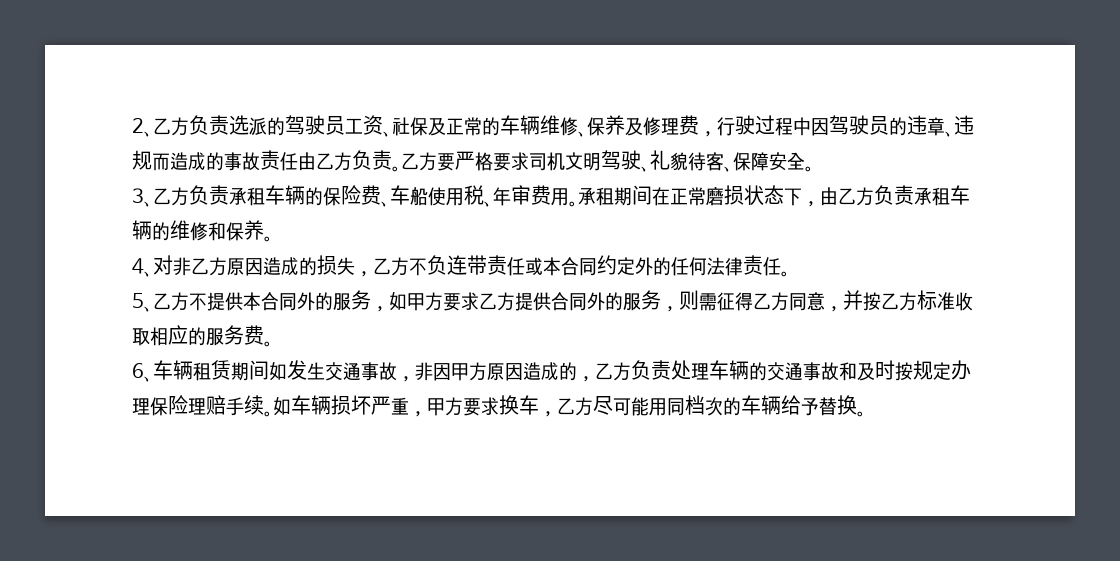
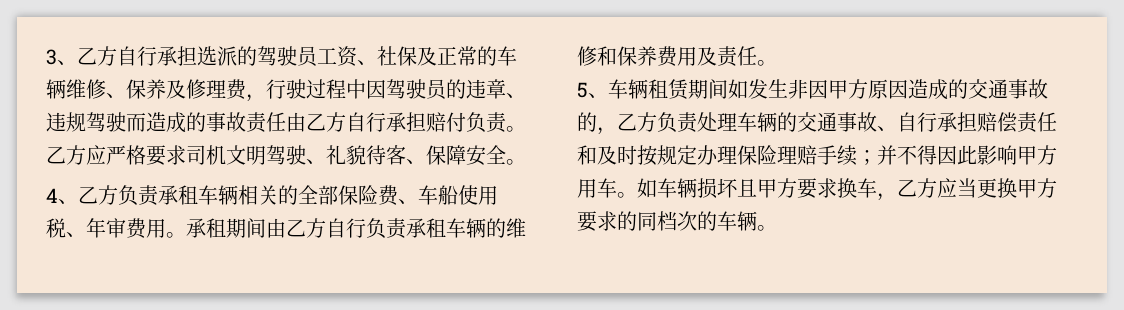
- 2、乙方负责选派的驾驶员工资、社保及正常的车辆维修、保养及修理费，行驶过程中因驾驶员的违章、违规而造成的事故责任由乙方负责。
+ 3、乙方自行承担选派的驾驶员工资、社保及正常的车辆维修、保养及修理费，行驶过程中因驾驶员的违章、违规驾驶而造成的事故责任由乙方自行承担赔付负责。
- 乙方要严格要求司机文明驾驶、礼貌待客、保障安全。
+ 乙方应严格要求司机文明驾驶、礼貌待客、保障安全。
- 3、乙方负责承租车辆的保险费、车船使用税、年审费用。
+ 4、乙方负责承租车辆相关的全部保险费、车船使用税、年审费用。
- 承租期间在正常磨损状态下，由乙方负责承租车辆的维修和保养。
- 4、对非乙方原因造成的损失，乙方不负连带责任或本合同约定外的任何法律责任。
- 5、乙方不提供本合同外的服务，如甲方要求乙方提供合同外的服务，则需征得乙方同意，并按乙方标准收取相应的服务费。
- 6、车辆租赁期间如发生交通事故，非因甲方原因造成的，乙方负责处理车辆的交通事故和及时按规定办理保险理赔手续。
+ 承租期间由乙方自行负责承租车辆的维修和保养费用及责任。
+ 5、车辆租赁期间如发生非因甲方原因造成的交通事故的，乙方负责处理车辆的交通事故、自行承担赔偿责任和及时按规定办理保险理赔手续；并不得因此影响甲方用车。
- 如车辆损坏严重，甲方要求换车，乙方尽可能用同档次的车辆给予替换。
+ 如车辆损坏且甲方要求换车，乙方应当更换甲方要求的同档次的车辆。

